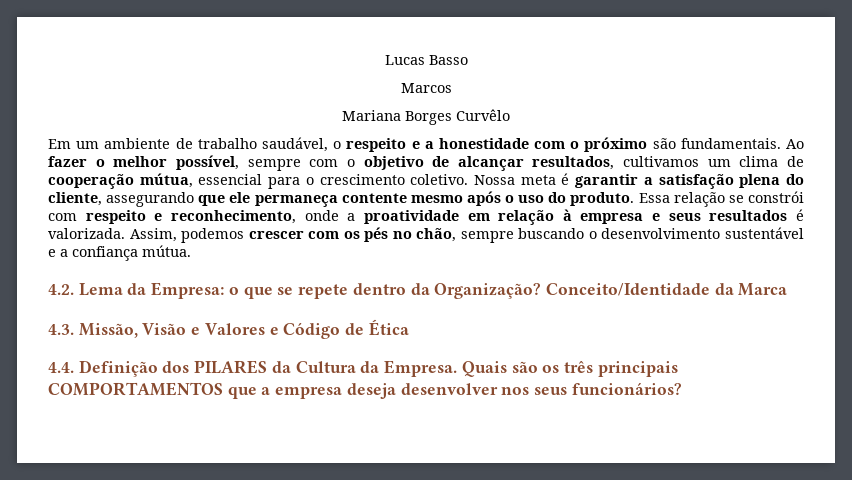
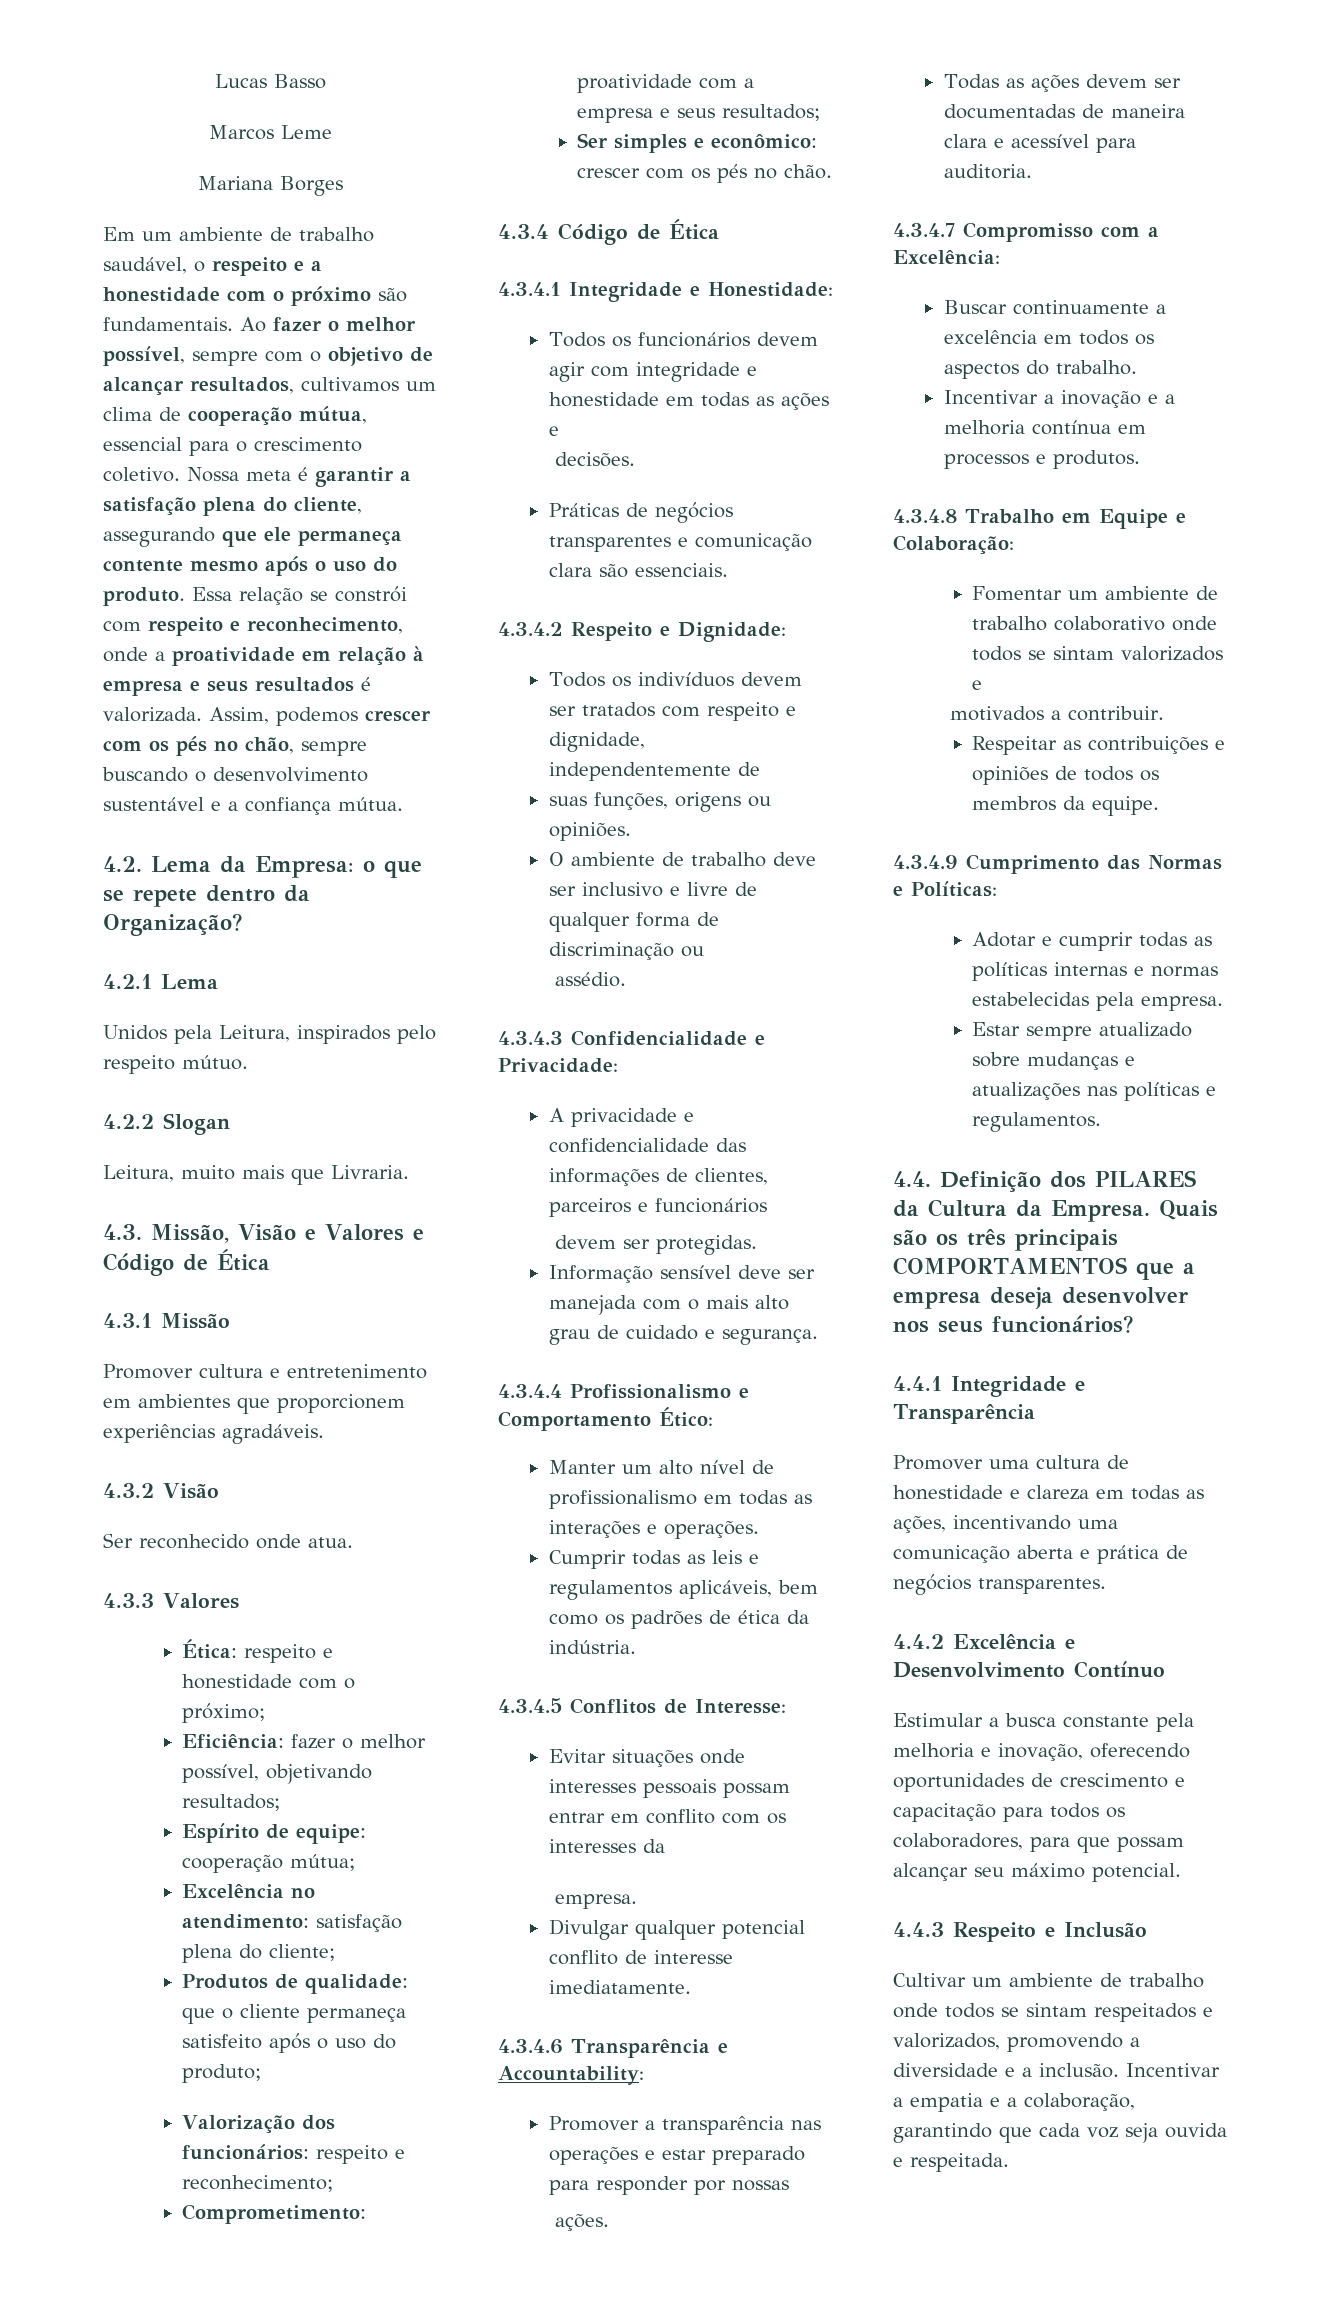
- Marcos
+ Marcos Leme
- Mariana Borges Curvêlo
+ Mariana Borges
- 4.2. Lema da Empresa: o que se repete dentro da Organização? Conceito/Identidade da Marca
+ 4.2. Lema da Empresa: o que se repete dentro da Organização?
+ 4.2.1 Lema
+ Unidos pela Leitura, inspirados pelo respeito mútuo.
+ 4.2.2 Slogan
+ Leitura, muito mais que Livraria.
+ 4.3.1 Missão
+ Promover cultura e entretenimento em ambientes que proporcionem experiências agradáveis.
+ 4.3.2 Visão
+ Ser reconhecido onde atua.
+ 4.3.3 Valores
+ Ética: respeito e honestidade com o próximo;
+ Eficiência: fazer o melhor possível, objetivando resultados;
+ Espírito de equipe: cooperação mútua;
+ Excelência no atendimento: satisfação plena do cliente;
+ Produtos de qualidade: que o cliente permaneça satisfeito após o uso do produto;
+ Valorização dos funcionários: respeito e reconhecimento;
+ Comprometimento: proatividade com a empresa e seus resultados;
+ Ser simples e econômico: crescer com os pés no chão.
+ 4.3.4 Código de Ética
+ 4.3.4.1 Integridade e Honestidade:
+ Todos os funcionários devem agir com integridade e honestidade em todas as ações e
+ decisões.
+ Práticas de negócios transparentes e comunicação clara são essenciais.
+ 4.3.4.2 Respeito e Dignidade:
+ Todos os indivíduos devem ser tratados com respeito e dignidade, independentemente de
+ suas funções, origens ou opiniões.
+ O ambiente de trabalho deve ser inclusivo e livre de qualquer forma de discriminação ou
+ assédio.
+ 4.3.4.3 Confidencialidade e Privacidade:
+ A privacidade e confidencialidade das informações de clientes, parceiros e funcionários
+ devem ser protegidas.
+ Informação sensível deve ser manejada com o mais alto grau de cuidado e segurança.
+ 4.3.4.4 Profissionalismo e Comportamento Ético:
+ Manter um alto nível de profissionalismo em todas as interações e operações.
+ Cumprir todas as leis e regulamentos aplicáveis, bem como os padrões de ética da indústria.
+ 4.3.4.5 Conflitos de Interesse:
+ Evitar situações onde interesses pessoais possam entrar em conflito com os interesses da
+ empresa.
+ Divulgar qualquer potencial conflito de interesse imediatamente.
+ 4.3.4.6 Transparência e Accountability:
+ Promover a transparência nas operações e estar preparado para responder por nossas
+ ações.
+ Todas as ações devem ser documentadas de maneira clara e acessível para auditoria.
+ 4.3.4.7 Compromisso com a Excelência:
+ Buscar continuamente a excelência em todos os aspectos do trabalho.
+ Incentivar a inovação e a melhoria contínua em processos e produtos.
+ 4.3.4.8 Trabalho em Equipe e Colaboração:
+ Fomentar um ambiente de trabalho colaborativo onde todos se sintam valorizados e
+ motivados a contribuir.
+ Respeitar as contribuições e opiniões de todos os membros da equipe.
+ 4.3.4.9 Cumprimento das Normas e Políticas:
+ Adotar e cumprir todas as políticas internas e normas estabelecidas pela empresa.
+ Estar sempre atualizado sobre mudanças e atualizações nas políticas e regulamentos.
+ 4.4.1 Integridade e Transparência
+ Promover uma cultura de honestidade e clareza em todas as ações, incentivando uma comunicação aberta e prática de negócios transparentes.
+ 4.4.2 Excelência e Desenvolvimento Contínuo
+ Estimular a busca constante pela melhoria e inovação, oferecendo oportunidades de crescimento e capacitação para todos os colaboradores, para que possam alcançar seu máximo potencial.
+ 4.4.3 Respeito e Inclusão
+ Cultivar um ambiente de trabalho onde todos se sintam respeitados e valorizados, promovendo a diversidade e a inclusão. Incentivar a empatia e a colaboração, garantindo que cada voz seja ouvida e respeitada.

